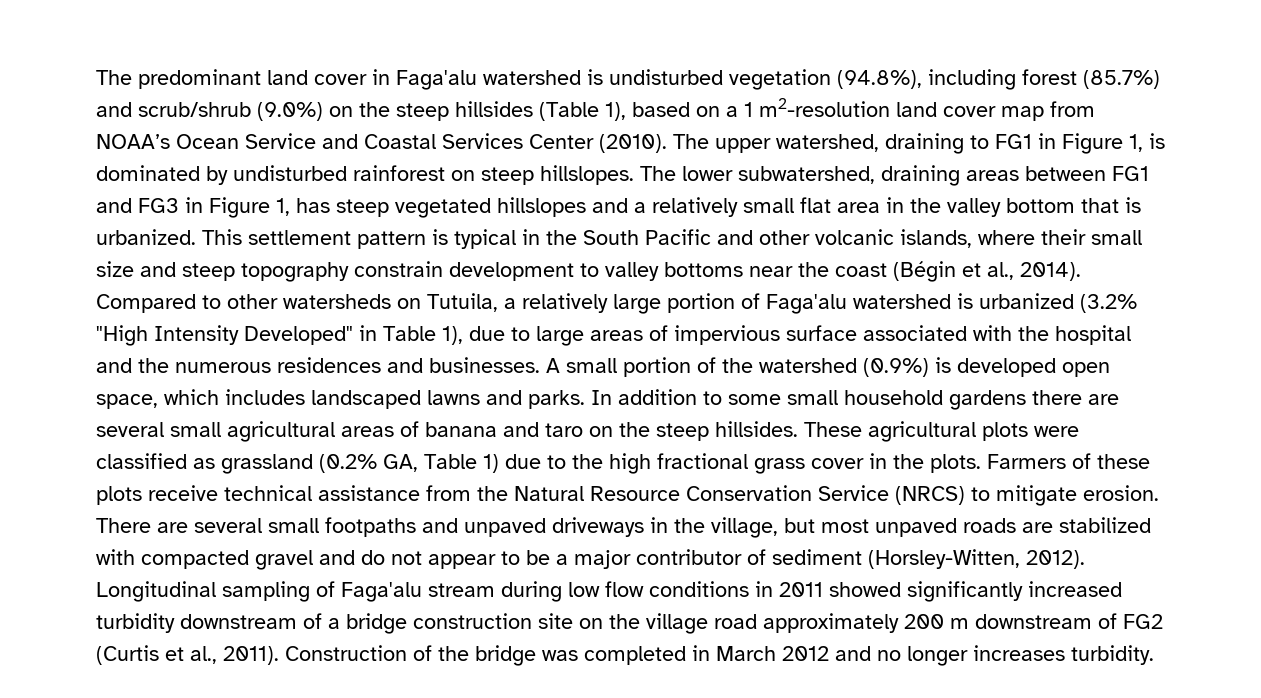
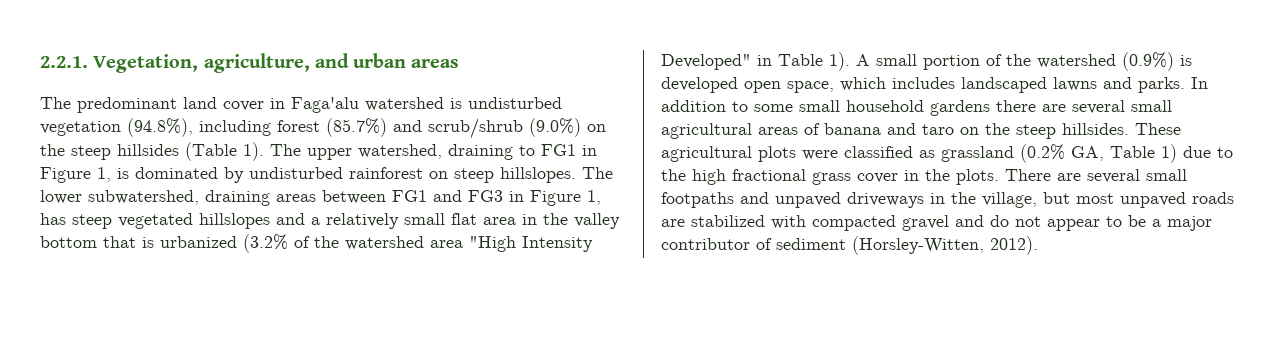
+ 2.2.1. Vegetation, agriculture, and urban areas
- The predominant land cover in Faga'alu watershed is undisturbed vegetation (94.8%), including forest (85.7%) and scrub/shrub (9.0%) on the steep hillsides (Table 1), based on a 1 m2-resolution land cover map from NOAA’s Ocean Service and Coastal Services Center (2010).
+ The predominant land cover in Faga'alu watershed is undisturbed vegetation (94.8%), including forest (85.7%) and scrub/shrub (9.0%) on the steep hillsides (Table 1).
- The lower subwatershed, draining areas between FG1 and FG3 in Figure 1, has steep vegetated hillslopes and a relatively small flat area in the valley bottom that is urbanized. This settlement pattern is typical in the South Pacific and other volcanic islands, where their small size and steep topography constrain development to valley bottoms near the coast (Bégin et al., 2014). Compared to other watersheds on Tutuila, a relatively large portion of Faga'alu watershed is urbanized (3.2% "High Intensity Developed" in Table 1), due to large areas of impervious surface associated with the hospital and the numerous residences and businesses.
+ The lower subwatershed, draining areas between FG1 and FG3 in Figure 1, has steep vegetated hillslopes and a relatively small flat area in the valley bottom that is urbanized (3.2% of the watershed area "High Intensity Developed" in Table 1).
- Farmers of these plots receive technical assistance from the Natural Resource Conservation Service (NRCS) to mitigate erosion.
- Longitudinal sampling of Faga'alu stream during low flow conditions in 2011 showed significantly increased turbidity downstream of a bridge construction site on the village road approximately 200 m downstream of FG2 (Curtis et al., 2011). Construction of the bridge was completed in March 2012 and no longer increases turbidity.

